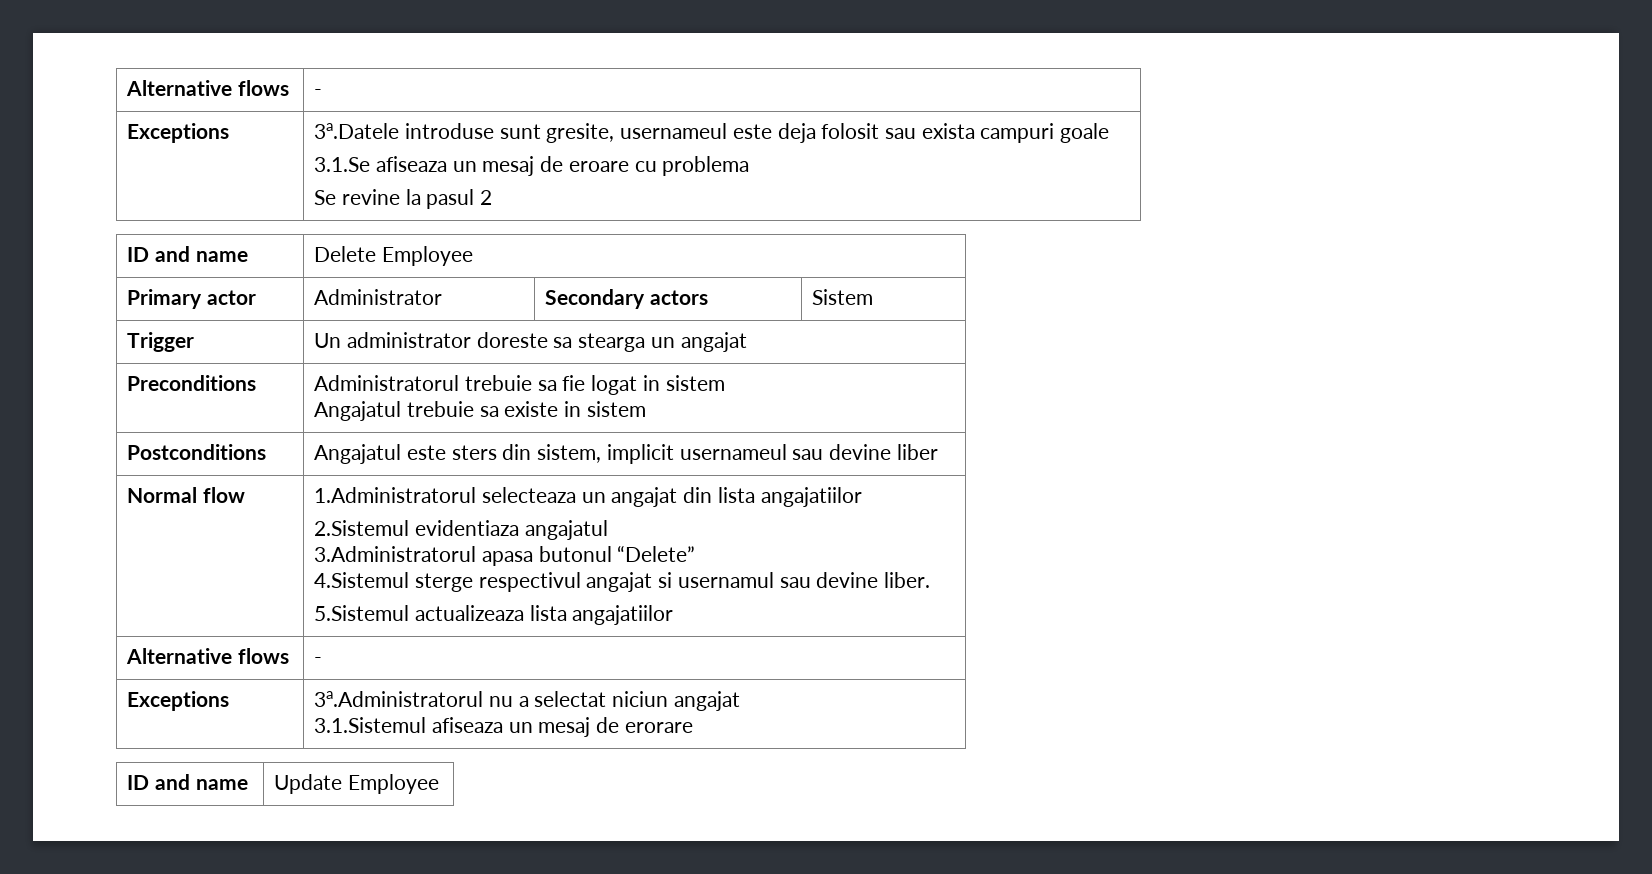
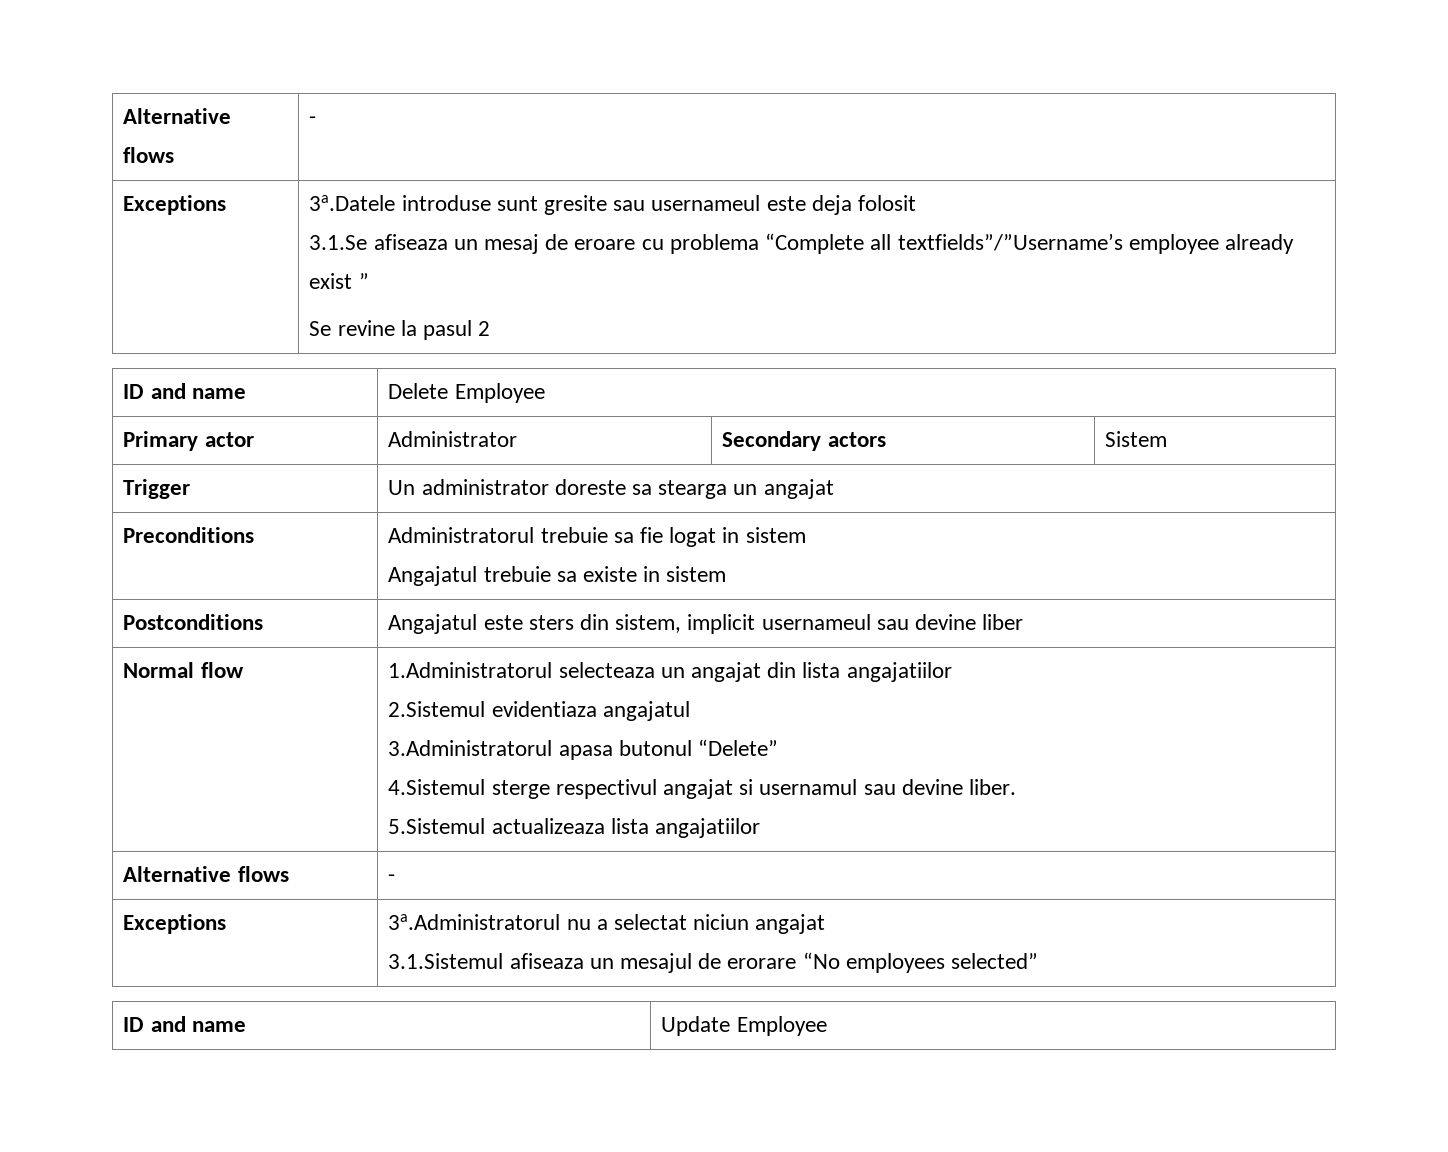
- Exceptions | 3a.Datele introduse sunt gresite, usernameul este deja folosit sau exista campuri goale
- 3.1.Se afiseaza un mesaj de eroare cu problema
+ Exceptions | 3a.Datele introduse sunt gresite sau usernameul este deja folosit
+ 3.1.Se afiseaza un mesaj de eroare cu problema “Complete all textfields”/”Username’s employee already exist ”
  Exceptions | 3a.Administratorul nu a selectat niciun angajat
- 3.1.Sistemul afiseaza un mesaj de erorare
+ 3.1.Sistemul afiseaza un mesajul de erorare “No employees selected”

